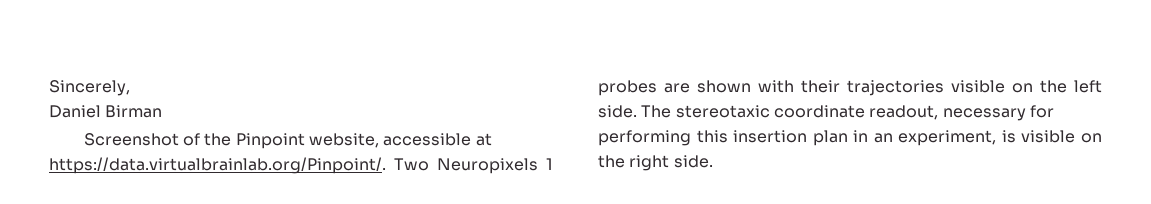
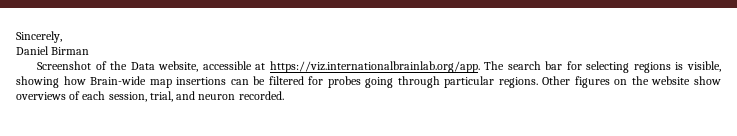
- Screenshot of the Pinpoint website, accessible at https://data.virtualbrainlab.org/Pinpoint/. Two Neuropixels 1 probes are shown with their trajectories visible on the left side. The stereotaxic coordinate readout, necessary for performing this insertion plan in an experiment, is visible on the right side.
+ Screenshot of the Data website, accessible at https://viz.internationalbrainlab.org/app. The search bar for selecting regions is visible, showing how Brain-wide map insertions can be filtered for probes going through particular regions. Other figures on the website show overviews of each session, trial, and neuron recorded.

